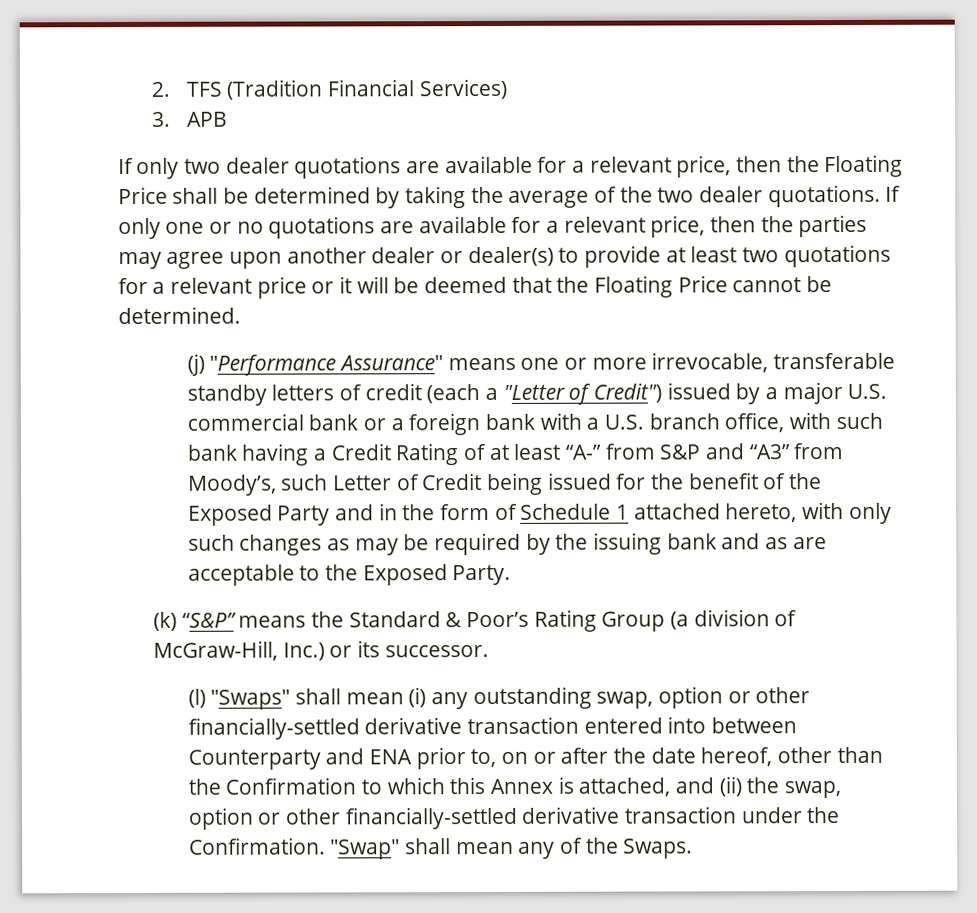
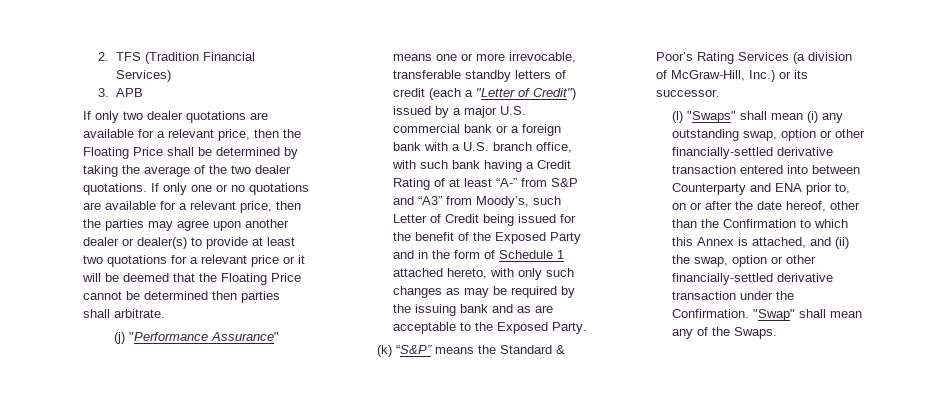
- If only one or no quotations are available for a relevant price, then the parties may agree upon another dealer or dealer(s) to provide at least two quotations for a relevant price or it will be deemed that the Floating Price cannot be determined.
+ If only one or no quotations are available for a relevant price, then the parties may agree upon another dealer or dealer(s) to provide at least two quotations for a relevant price or it will be deemed that the Floating Price cannot be determined then parties shall arbitrate.
- (k) “S&P” means the Standard & Poor’s Rating Group (a division of McGraw-Hill, Inc.) or its successor.
+ (k) “S&P” means the Standard & Poor’s Rating Services (a division of McGraw-Hill, Inc.) or its successor.

